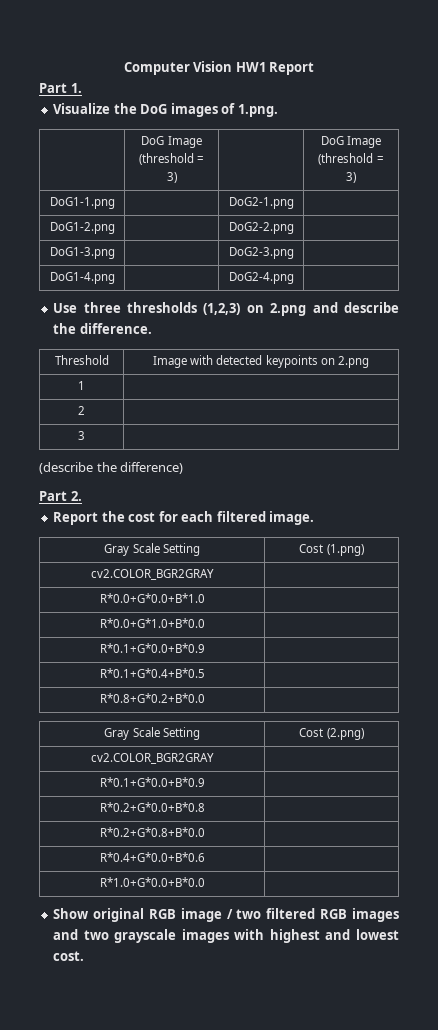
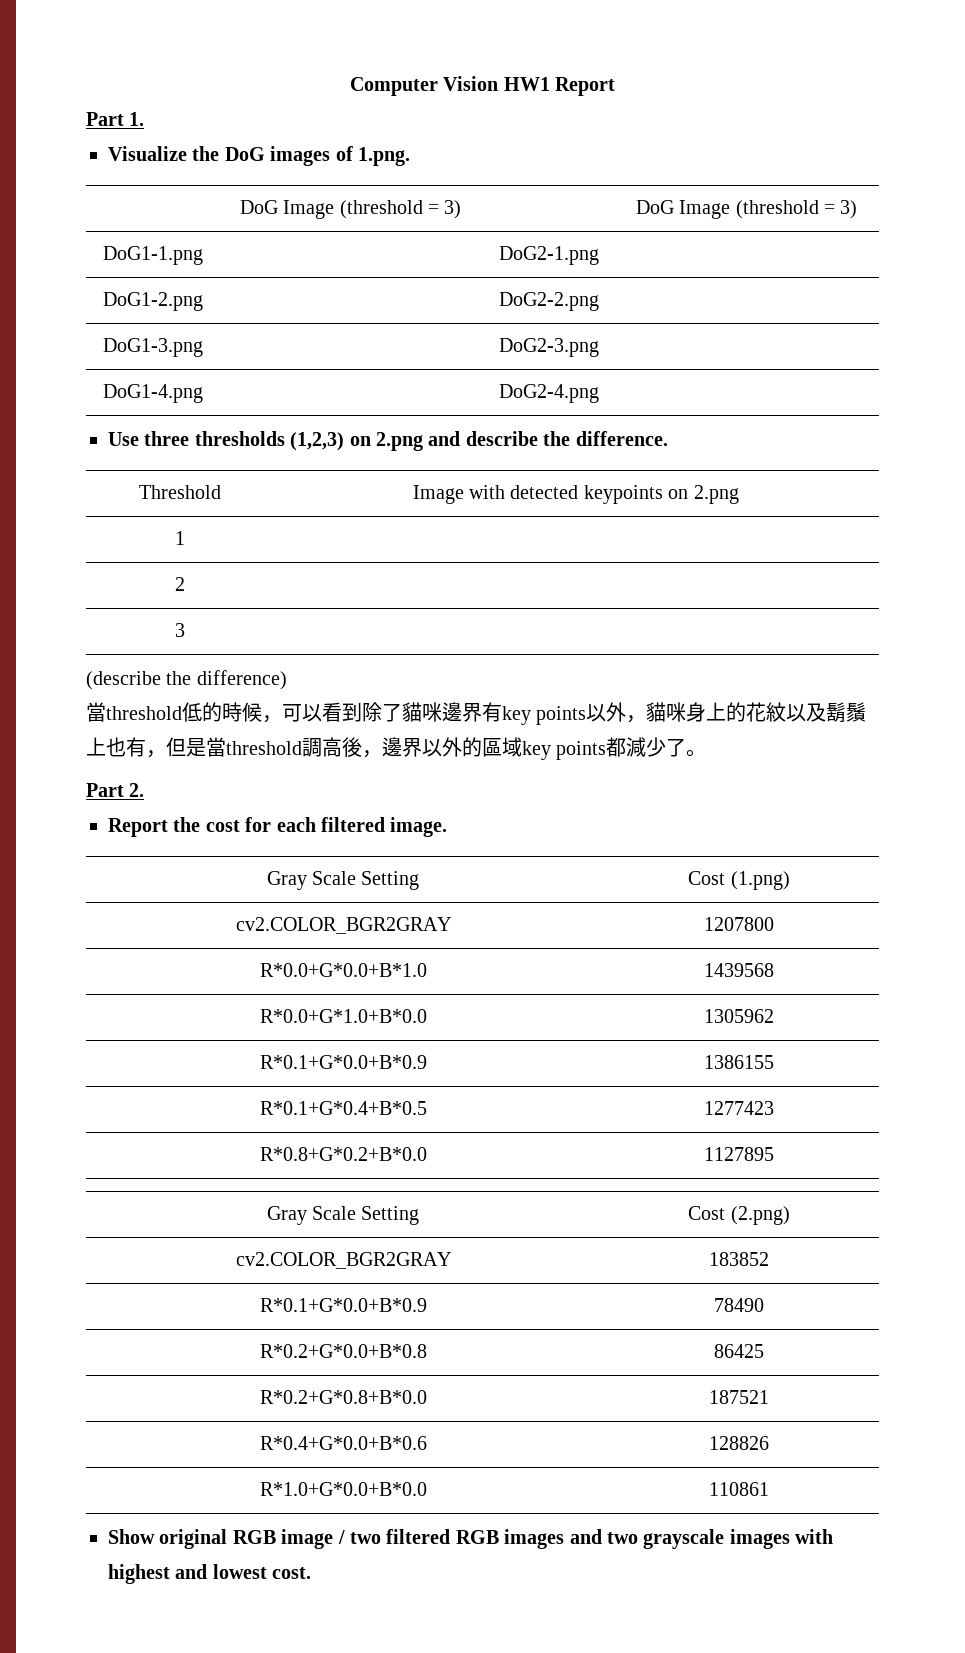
+ 當threshold低的時候，可以看到除了貓咪邊界有key points以外，貓咪身上的花紋以及鬍鬚上也有，但是當threshold調高後，邊界以外的區域key points都減少了。
  Gray Scale Setting | Cost (1.png)
- cv2.COLOR_BGR2GRAY |
+ cv2.COLOR_BGR2GRAY | 1207800
- R*0.0+G*0.0+B*1.0 |
+ R*0.0+G*0.0+B*1.0 | 1439568
- R*0.0+G*1.0+B*0.0 |
- R*0.1+G*0.0+B*0.9 |
+ R*0.0+G*1.0+B*0.0 | 1305962
+ R*0.1+G*0.0+B*0.9 | 1386155
- R*0.1+G*0.4+B*0.5 |
+ R*0.1+G*0.4+B*0.5 | 1277423
- R*0.8+G*0.2+B*0.0 |
+ R*0.8+G*0.2+B*0.0 | 1127895
  Gray Scale Setting | Cost (2.png)
- cv2.COLOR_BGR2GRAY |
- R*0.1+G*0.0+B*0.9 |
+ cv2.COLOR_BGR2GRAY | 183852
+ R*0.1+G*0.0+B*0.9 | 78490
- R*0.2+G*0.0+B*0.8 |
+ R*0.2+G*0.0+B*0.8 | 86425
- R*0.2+G*0.8+B*0.0 |
+ R*0.2+G*0.8+B*0.0 | 187521
- R*0.4+G*0.0+B*0.6 |
+ R*0.4+G*0.0+B*0.6 | 128826
- R*1.0+G*0.0+B*0.0 |
+ R*1.0+G*0.0+B*0.0 | 110861

